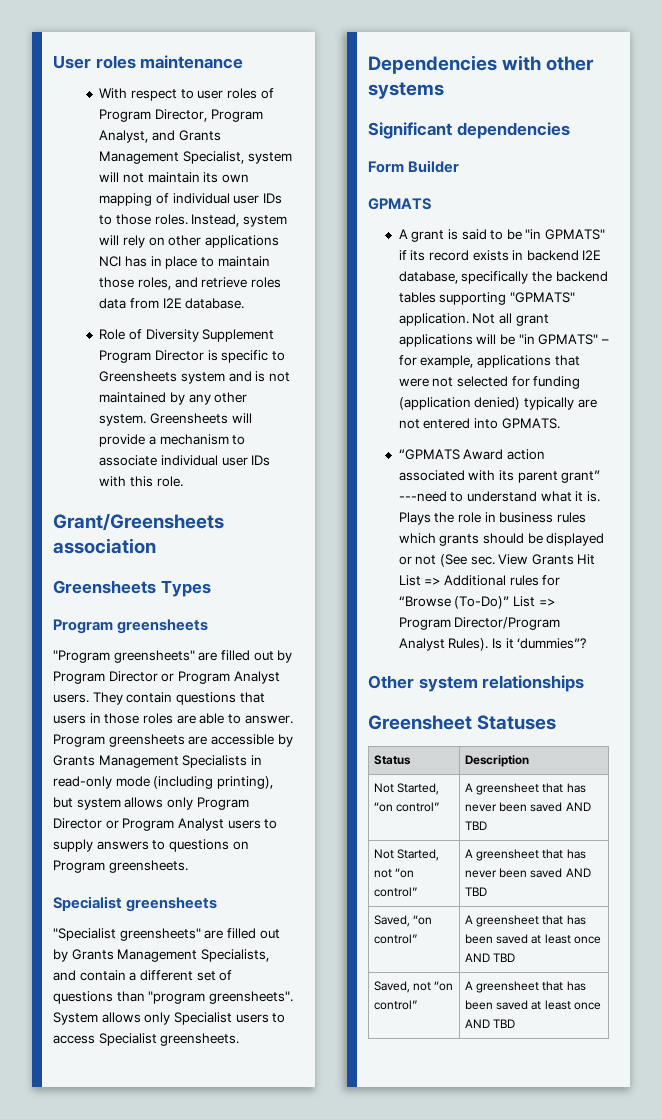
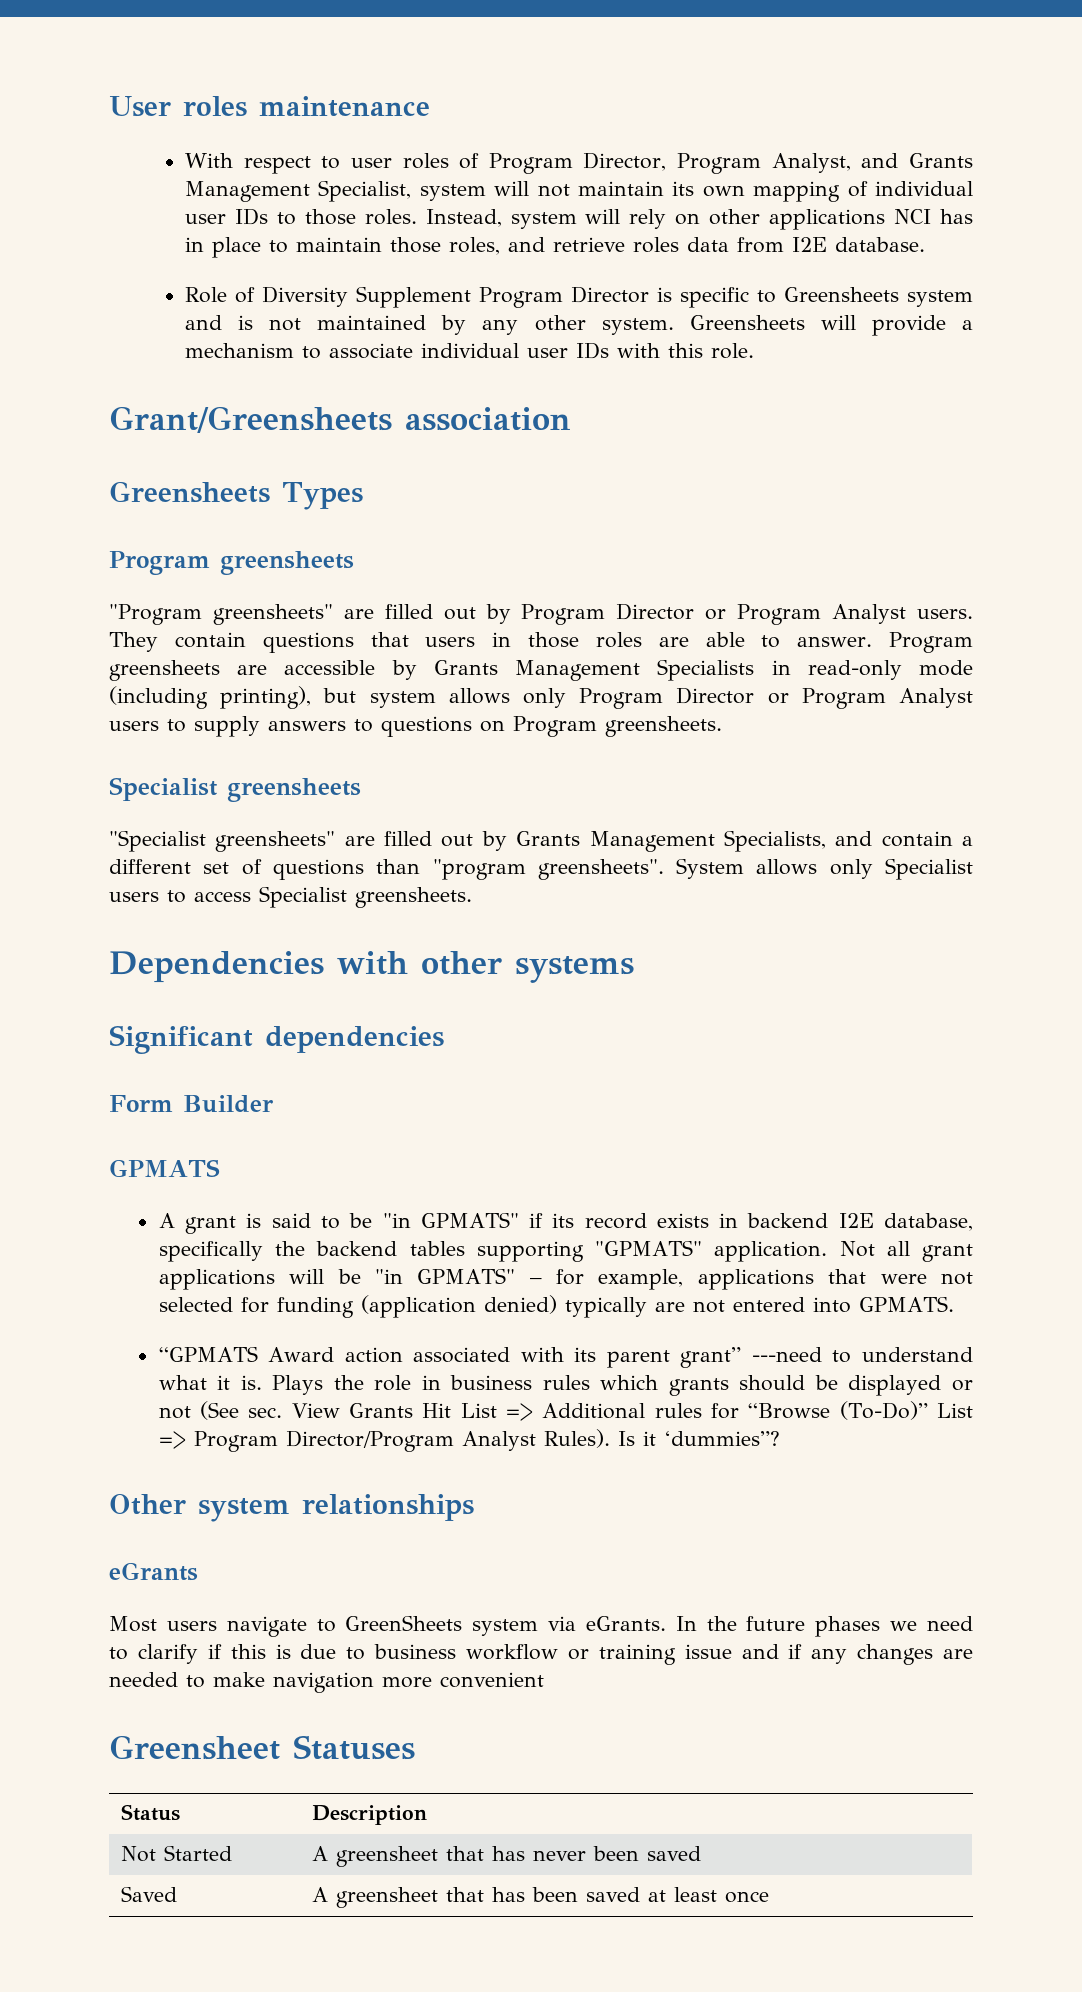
+ eGrants
+ Most users navigate to GreenSheets system via eGrants. In the future phases we need to clarify if this is due to business workflow or training issue and if any changes are needed to make navigation more convenient
- Not Started, “on control” | A greensheet that has never been saved AND TBD
- Not Started, not “on control” | A greensheet that has never been saved AND TBD
- Saved, “on control” | A greensheet that has been saved at least once AND TBD
- Saved, not “on control” | A greensheet that has been saved at least once AND TBD
+ Not Started | A greensheet that has never been saved
+ Saved | A greensheet that has been saved at least once

